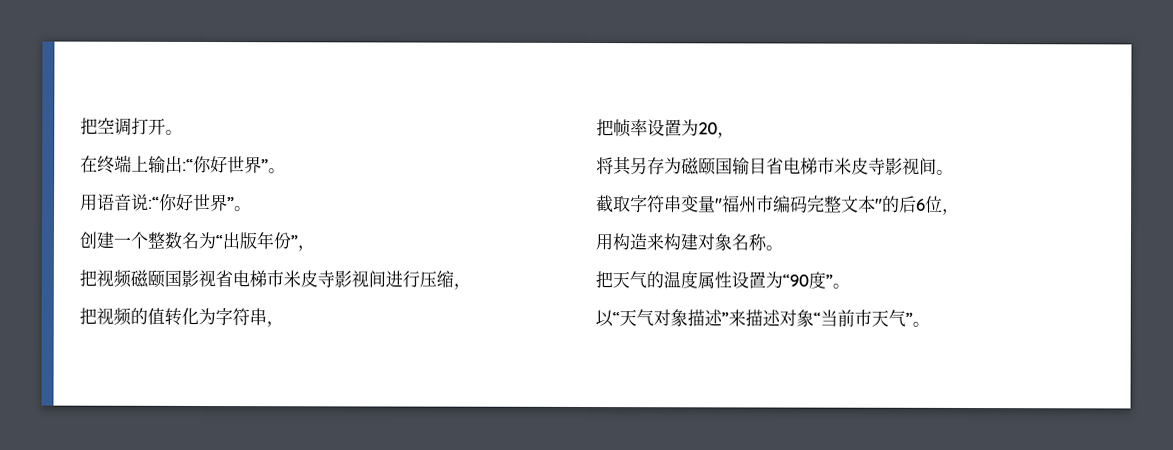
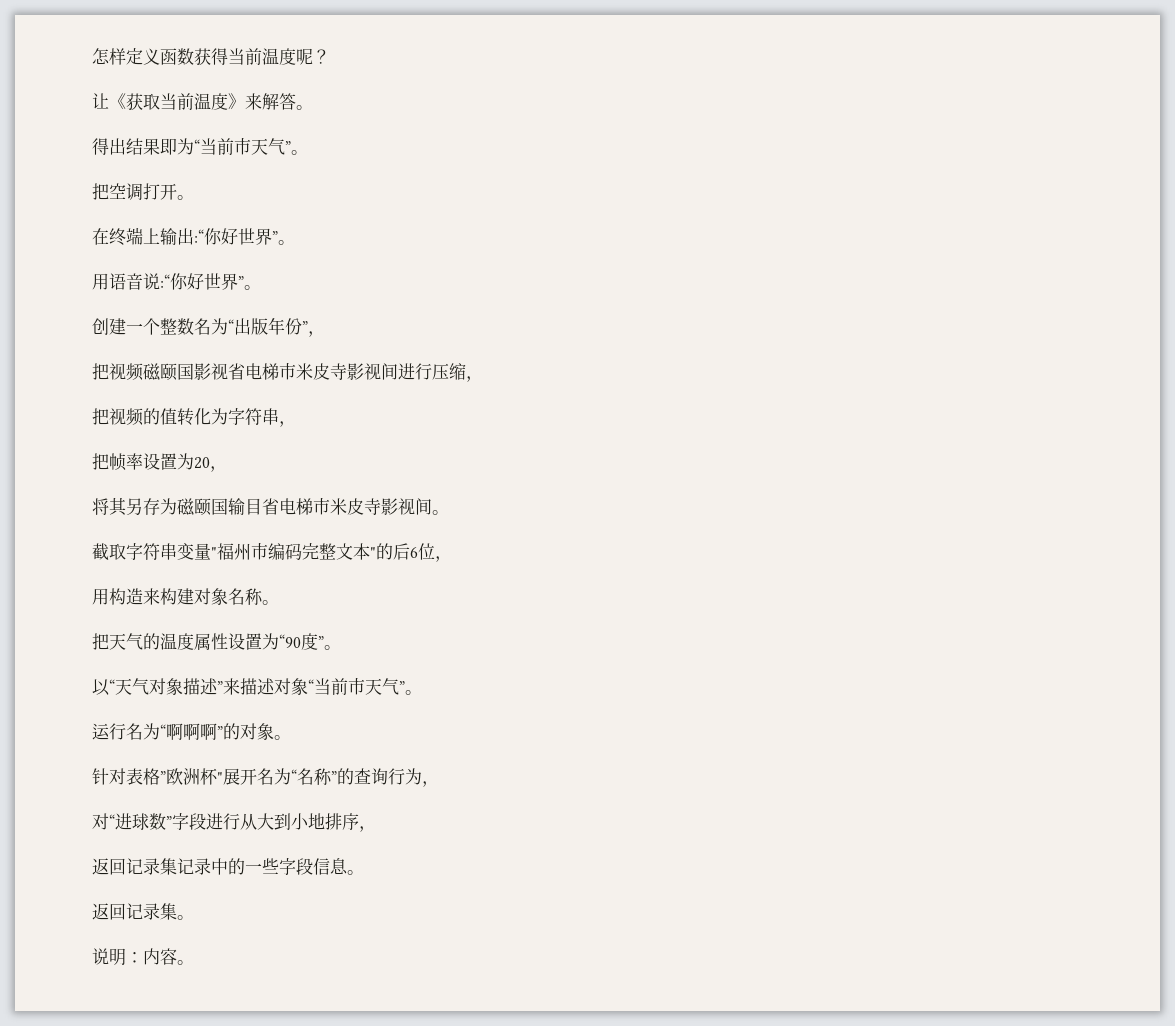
+ 怎样定义函数获得当前温度呢？
+ 让《获取当前温度》来解答。
+ 得出结果即为“当前市天气”。
+ 运行名为“啊啊啊”的对象。
+ 针对表格”欧洲杯"展开名为“名称”的查询行为，
+ 对“进球数”字段进行从大到小地排序，
+ 返回记录集记录中的一些字段信息。
+ 返回记录集。
+ 说明：内容。

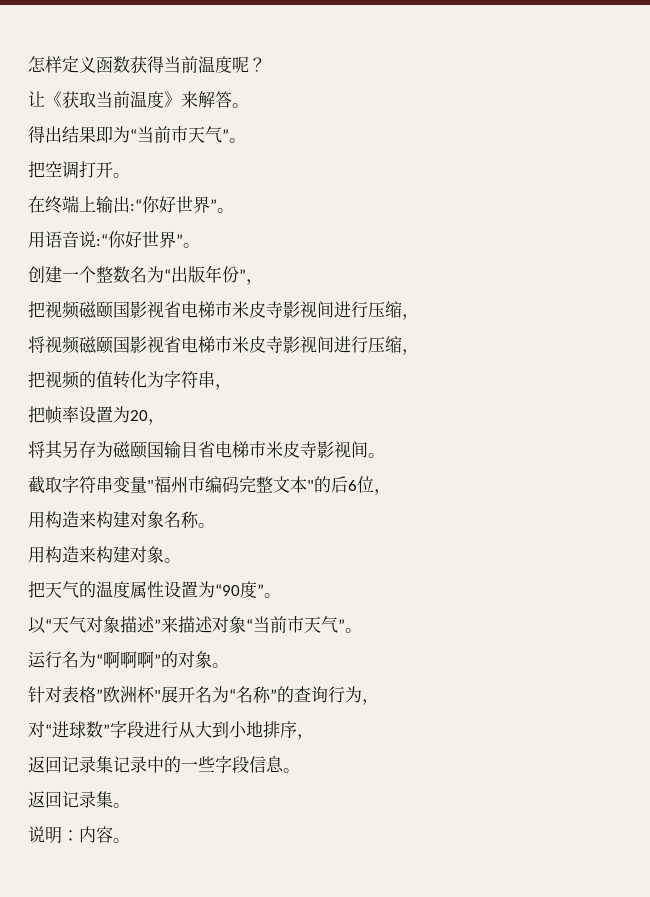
+ 将视频磁颐国影视省电梯市米皮寺影视间进行压缩，
+ 用构造来构建对象。

